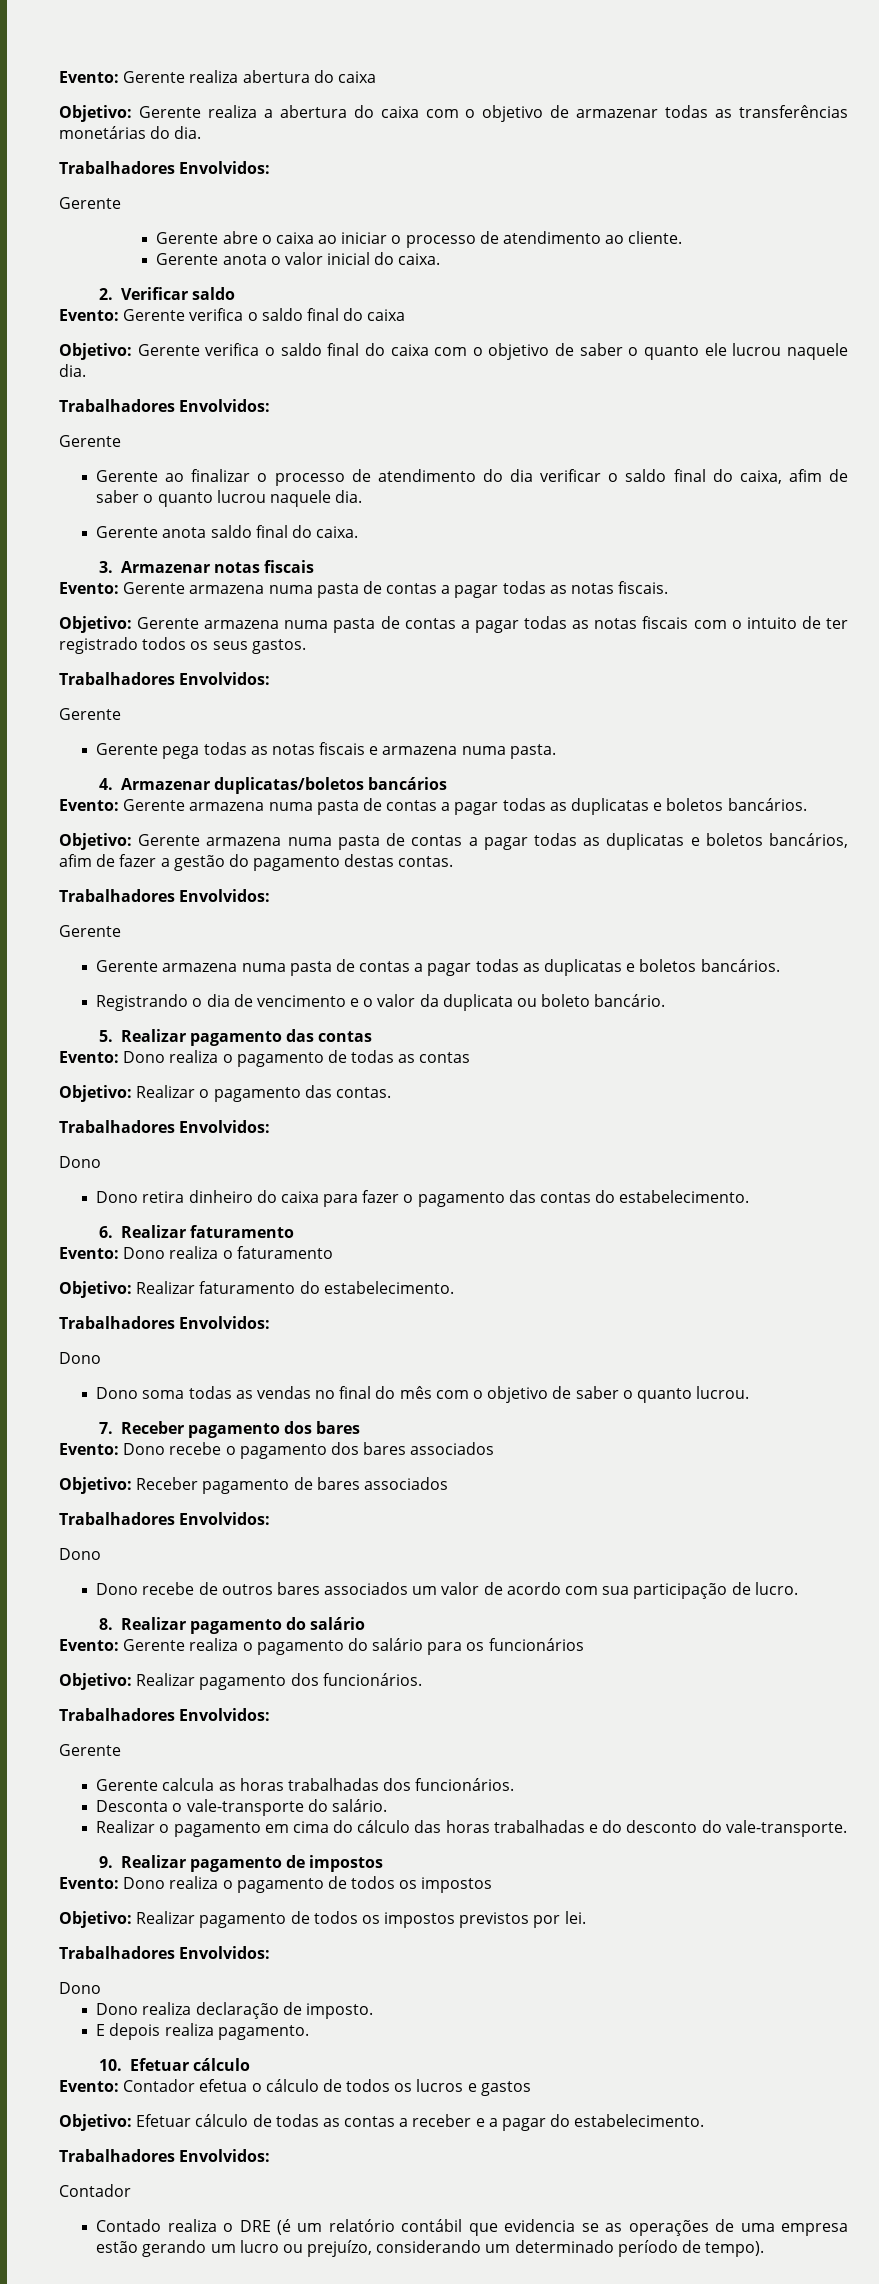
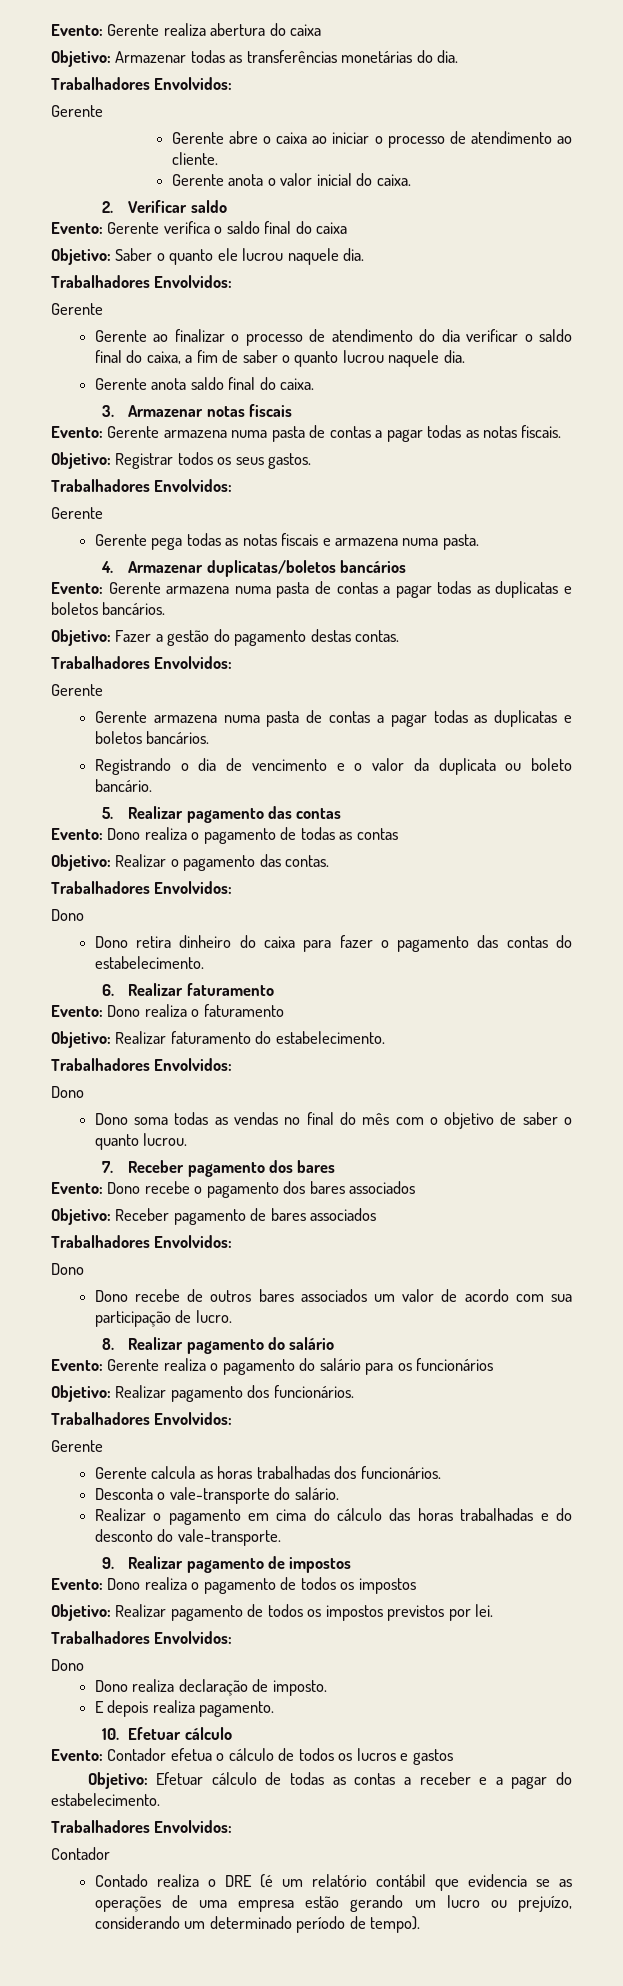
- Objetivo: Gerente realiza a abertura do caixa com o objetivo de armazenar todas as transferências monetárias do dia.
+ Objetivo: Armazenar todas as transferências monetárias do dia.
- Objetivo: Gerente verifica o saldo final do caixa com o objetivo de saber o quanto ele lucrou naquele dia.
+ Objetivo: Saber o quanto ele lucrou naquele dia.
- Gerente ao finalizar o processo de atendimento do dia verificar o saldo final do caixa, afim de saber o quanto lucrou naquele dia.
+ Gerente ao finalizar o processo de atendimento do dia verificar o saldo final do caixa, a fim de saber o quanto lucrou naquele dia.
- Objetivo: Gerente armazena numa pasta de contas a pagar todas as notas fiscais com o intuito de ter registrado todos os seus gastos.
+ Objetivo: Registrar todos os seus gastos.
- Objetivo: Gerente armazena numa pasta de contas a pagar todas as duplicatas e boletos bancários, afim de fazer a gestão do pagamento destas contas.
+ Objetivo: Fazer a gestão do pagamento destas contas.

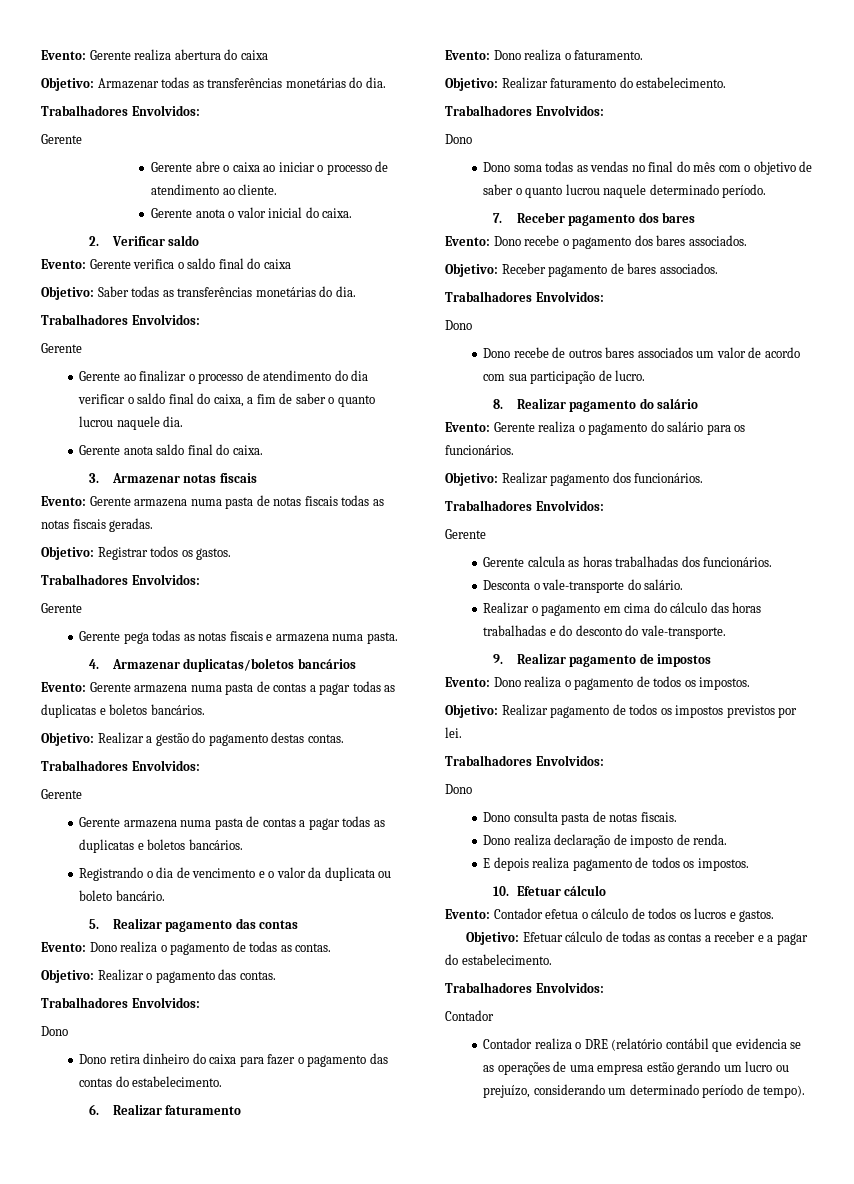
- Objetivo: Saber o quanto ele lucrou naquele dia.
+ Objetivo: Saber todas as transferências monetárias do dia.
- Evento: Gerente armazena numa pasta de contas a pagar todas as notas fiscais.
+ Evento: Gerente armazena numa pasta de notas fiscais todas as notas fiscais geradas.
- Objetivo: Registrar todos os seus gastos.
+ Objetivo: Registrar todos os gastos.
- Objetivo: Fazer a gestão do pagamento destas contas.
+ Objetivo: Realizar a gestão do pagamento destas contas.
- Evento: Dono realiza o pagamento de todas as contas
+ Evento: Dono realiza o pagamento de todas as contas.
- Evento: Dono realiza o faturamento
+ Evento: Dono realiza o faturamento.
- Dono soma todas as vendas no final do mês com o objetivo de saber o quanto lucrou.
+ Dono soma todas as vendas no final do mês com o objetivo de saber o quanto lucrou naquele determinado período.
- Evento: Dono recebe o pagamento dos bares associados
+ Evento: Dono recebe o pagamento dos bares associados.
- Objetivo: Receber pagamento de bares associados
+ Objetivo: Receber pagamento de bares associados.
- Evento: Gerente realiza o pagamento do salário para os funcionários
+ Evento: Gerente realiza o pagamento do salário para os funcionários.
- Evento: Dono realiza o pagamento de todos os impostos
+ Evento: Dono realiza o pagamento de todos os impostos.
+ Dono consulta pasta de notas fiscais.
- Dono realiza declaração de imposto.
+ Dono realiza declaração de imposto de renda.
- E depois realiza pagamento.
+ E depois realiza pagamento de todos os impostos.
- Evento: Contador efetua o cálculo de todos os lucros e gastos
+ Evento: Contador efetua o cálculo de todos os lucros e gastos.
- Contado realiza o DRE (é um relatório contábil que evidencia se as operações de uma empresa estão gerando um lucro ou prejuízo, considerando um determinado período de tempo).
+ Contador realiza o DRE (relatório contábil que evidencia se as operações de uma empresa estão gerando um lucro ou prejuízo, considerando um determinado período de tempo).

